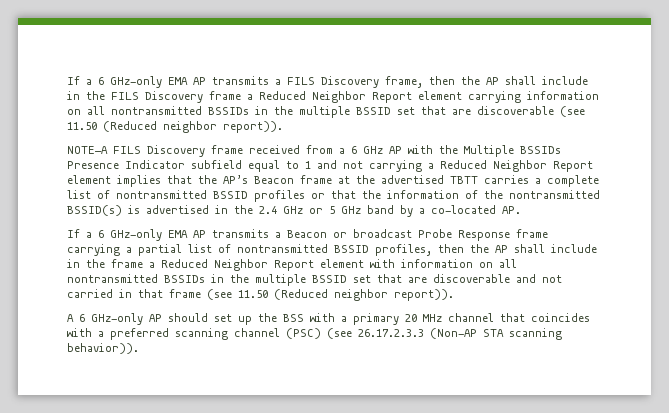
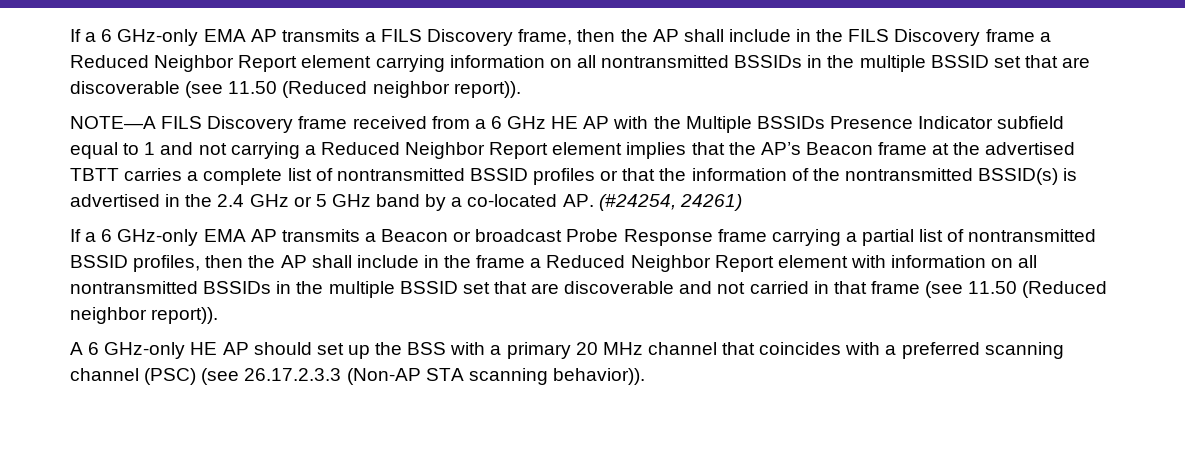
- NOTE—A FILS Discovery frame received from a 6 GHz AP with the Multiple BSSIDs Presence Indicator subfield equal to 1 and not carrying a Reduced Neighbor Report element implies that the AP’s Beacon frame at the advertised TBTT carries a complete list of nontransmitted BSSID profiles or that the information of the nontransmitted BSSID(s) is advertised in the 2.4 GHz or 5 GHz band by a co-located AP.
+ NOTE—A FILS Discovery frame received from a 6 GHz HE AP with the Multiple BSSIDs Presence Indicator subfield equal to 1 and not carrying a Reduced Neighbor Report element implies that the AP’s Beacon frame at the advertised TBTT carries a complete list of nontransmitted BSSID profiles or that the information of the nontransmitted BSSID(s) is advertised in the 2.4 GHz or 5 GHz band by a co-located AP. (#24254, 24261)
- A 6 GHz-only AP should set up the BSS with a primary 20 MHz channel that coincides with a preferred scanning channel (PSC) (see 26.17.2.3.3 (Non-AP STA scanning behavior)).
+ A 6 GHz-only HE AP should set up the BSS with a primary 20 MHz channel that coincides with a preferred scanning channel (PSC) (see 26.17.2.3.3 (Non-AP STA scanning behavior)).

